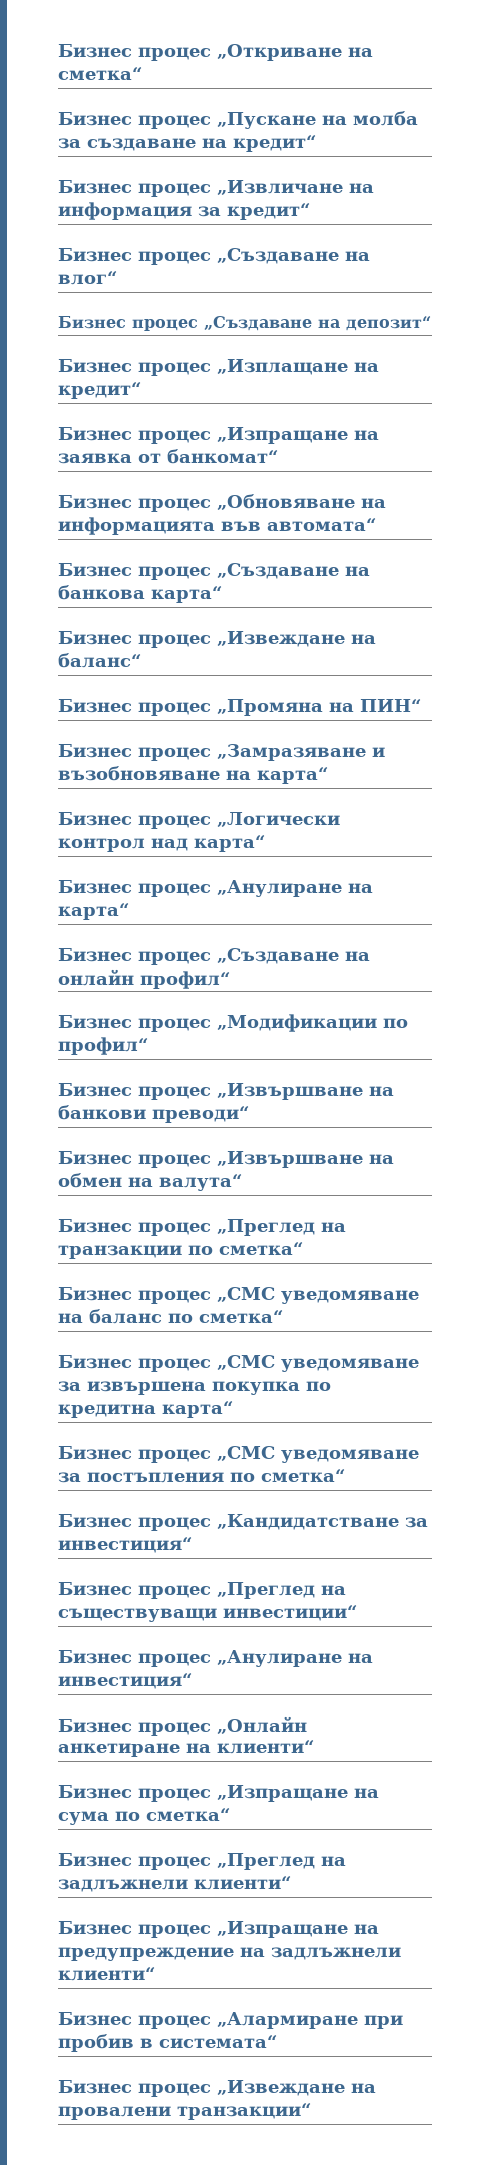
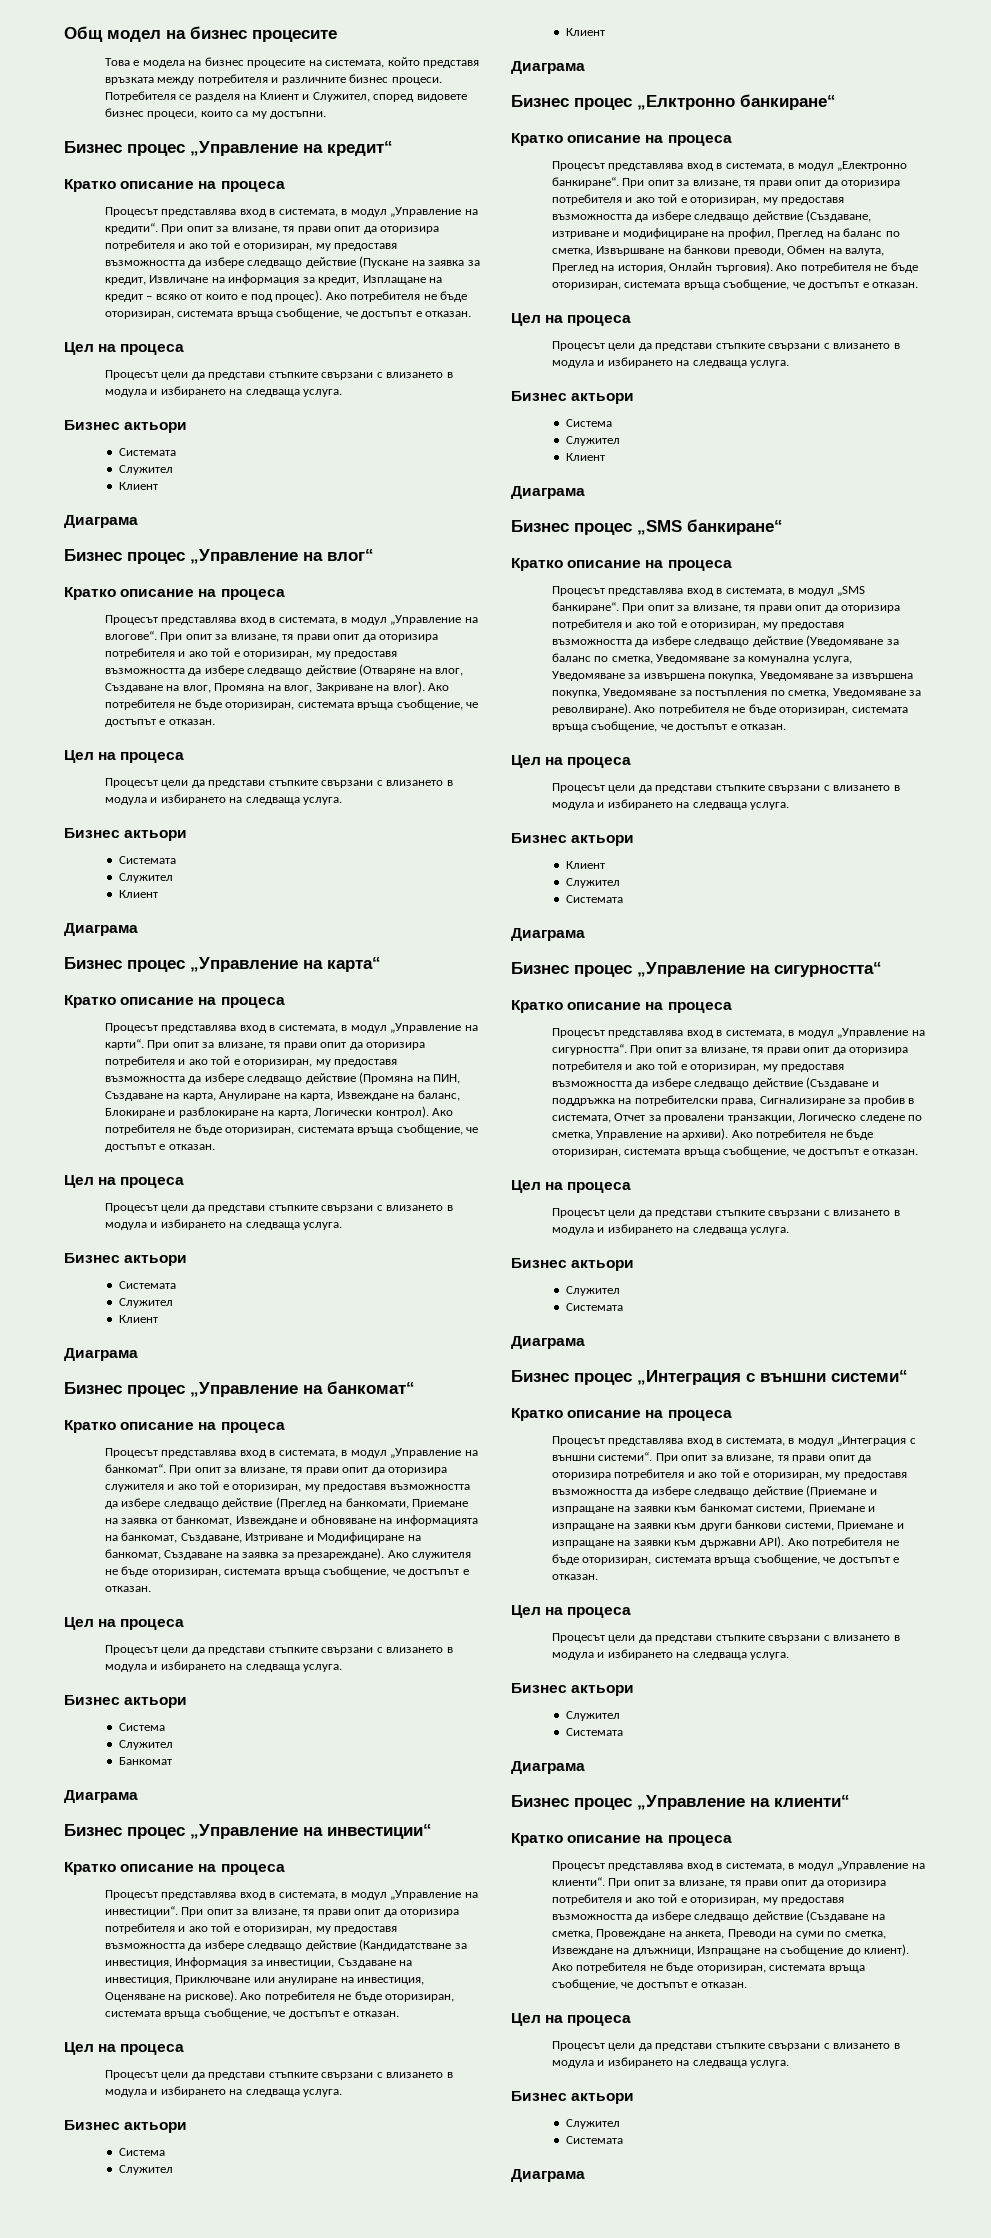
- Бизнес процес „Откриване на сметка“
- Бизнес процес „Пускане на молба за създаване на кредит“
- Бизнес процес „Извличане на информация за кредит“
- Бизнес процес „Създаване на влог“
- Бизнес процес „Създаване на депозит“
- Бизнес процес „Изплащане на кредит“
- Бизнес процес „Изпращане на заявка от банкомат“
- Бизнес процес „Обновяване на информацията във автомата“
- Бизнес процес „Създаване на банкова карта“
- Бизнес процес „Извеждане на баланс“
- Бизнес процес „Промяна на ПИН“
- Бизнес процес „Замразяване и възобновяване на карта“
- Бизнес процес „Логически контрол над карта“
- Бизнес процес „Анулиране на карта“
- Бизнес процес „Създаване на онлайн профил“
- Бизнес процес „Модификации по профил“
- Бизнес процес „Извършване на банкови преводи“
- Бизнес процес „Извършване на обмен на валута“
- Бизнес процес „Преглед на транзакции по сметка“
- Бизнес процес „СМС уведомяване на баланс по сметка“
- Бизнес процес „СМС уведомяване за извършена покупка по кредитна карта“
- Бизнес процес „СМС уведомяване за постъпления по сметка“
- Бизнес процес „Кандидатстване за инвестиция“
- Бизнес процес „Преглед на съществуващи инвестиции“
- Бизнес процес „Анулиране на инвестиция“
- Бизнес процес „Онлайн анкетиране на клиенти“
- Бизнес процес „Изпращане на сума по сметка“
- Бизнес процес „Преглед на задлъжнели клиенти“
- Бизнес процес „Изпращане на предупреждение на задлъжнели клиенти“
- Бизнес процес „Алармиране при пробив в системата“
- Бизнес процес „Извеждане на провалени транзакции“
+ Общ модел на бизнес процесите
+ Това е модела на бизнес процесите на системата, който представя връзката между потребителя и различните бизнес процеси. Потребителя се разделя на Клиент и Служител, според видовете бизнес процеси, които са му достъпни.
+ Бизнес процес „Управление на кредит“
+ Кратко описание на процеса
+ Процесът представлява вход в системата, в модул „Управление на кредити“. При опит за влизане, тя прави опит да оторизира потребителя и ако той е оторизиран, му предоставя възможността да избере следващо действие (Пускане на заявка за кредит, Извличане на информация за кредит, Изплащане на кредит – всяко от които е под процес). Ако потребителя не бъде оторизиран, системата връща съобщение, че достъпът е отказан.
+ Цел на процеса
+ Процесът цели да представи стъпките свързани с влизането в модула и избирането на следваща услуга.
+ Бизнес актьори
+ Системата
+ Служител
+ Клиент
+ Диаграма
+ Бизнес процес „Управление на влог“
+ Кратко описание на процеса
+ Процесът представлява вход в системата, в модул „Управление на влогове“. При опит за влизане, тя прави опит да оторизира потребителя и ако той е оторизиран, му предоставя възможността да избере следващо действие (Отваряне на влог, Създаване на влог, Промяна на влог, Закриване на влог). Ако потребителя не бъде оторизиран, системата връща съобщение, че достъпът е отказан.
+ Цел на процеса
+ Процесът цели да представи стъпките свързани с влизането в модула и избирането на следваща услуга.
+ Бизнес актьори
+ Системата
+ Служител
+ Клиент
+ Диаграма
+ Бизнес процес „Управление на карта“
+ Кратко описание на процеса
+ Процесът представлява вход в системата, в модул „Управление на карти“. При опит за влизане, тя прави опит да оторизира потребителя и ако той е оторизиран, му предоставя възможността да избере следващо действие (Промяна на ПИН, Създаване на карта, Анулиране на карта, Извеждане на баланс, Блокиране и разблокиране на карта, Логически контрол). Ако потребителя не бъде оторизиран, системата връща съобщение, че достъпът е отказан.
+ Цел на процеса
+ Процесът цели да представи стъпките свързани с влизането в модула и избирането на следваща услуга.
+ Бизнес актьори
+ Системата
+ Служител
+ Клиент
+ Диаграма
+ Бизнес процес „Управление на банкомат“
+ Кратко описание на процеса
+ Процесът представлява вход в системата, в модул „Управление на банкомат“. При опит за влизане, тя прави опит да оторизира служителя и ако той е оторизиран, му предоставя възможността да избере следващо действие (Преглед на банкомати, Приемане на заявка от банкомат, Извеждане и обновяване на информацията на банкомат, Създаване, Изтриване и Модифициране на банкомат, Създаване на заявка за презареждане). Ако служителя не бъде оторизиран, системата връща съобщение, че достъпът е отказан.
+ Цел на процеса
+ Процесът цели да представи стъпките свързани с влизането в модула и избирането на следваща услуга.
+ Бизнес актьори
+ Система
+ Служител
+ Банкомат
+ Диаграма
+ Бизнес процес „Управление на инвестиции“
+ Кратко описание на процеса
+ Процесът представлява вход в системата, в модул „Управление на инвестиции“. При опит за влизане, тя прави опит да оторизира потребителя и ако той е оторизиран, му предоставя възможността да избере следващо действие (Кандидатстване за инвестиция, Информация за инвестиции, Създаване на инвестиция, Приключване или анулиране на инвестиция, Оценяване на рискове). Ако потребителя не бъде оторизиран, системата връща съобщение, че достъпът е отказан.
+ Цел на процеса
+ Процесът цели да представи стъпките свързани с влизането в модула и избирането на следваща услуга.
+ Бизнес актьори
+ Система
+ Служител
+ Клиент
+ Диаграма
+ Бизнес процес „Елктронно банкиране“
+ Кратко описание на процеса
+ Процесът представлява вход в системата, в модул „Електронно банкиране“. При опит за влизане, тя прави опит да оторизира потребителя и ако той е оторизиран, му предоставя възможността да избере следващо действие (Създаване, изтриване и модифициране на профил, Преглед на баланс по сметка, Извършване на банкови преводи, Обмен на валута, Преглед на история, Онлайн търговия). Ако потребителя не бъде оторизиран, системата връща съобщение, че достъпът е отказан.
+ Цел на процеса
+ Процесът цели да представи стъпките свързани с влизането в модула и избирането на следваща услуга.
+ Бизнес актьори
+ Система
+ Служител
+ Клиент
+ Диаграма
+ Бизнес процес „SMS банкиране“
+ Кратко описание на процеса
+ Процесът представлява вход в системата, в модул „SMS банкиране“. При опит за влизане, тя прави опит да оторизира потребителя и ако той е оторизиран, му предоставя възможността да избере следващо действие (Уведомяване за баланс по сметка, Уведомяване за комунална услуга, Уведомяване за извършена покупка, Уведомяване за извършена покупка, Уведомяване за постъпления по сметка, Уведомяване за револвиране). Ако потребителя не бъде оторизиран, системата връща съобщение, че достъпът е отказан.
+ Цел на процеса
+ Процесът цели да представи стъпките свързани с влизането в модула и избирането на следваща услуга.
+ Бизнес актьори
+ Клиент
+ Служител
+ Системата
+ Диаграма
+ Бизнес процес „Управление на сигурността“
+ Кратко описание на процеса
+ Процесът представлява вход в системата, в модул „Управление на сигурността“. При опит за влизане, тя прави опит да оторизира потребителя и ако той е оторизиран, му предоставя възможността да избере следващо действие (Създаване и поддръжка на потребителски права, Сигнализиране за пробив в системата, Отчет за провалени транзакции, Логическо следене по сметка, Управление на архиви). Ако потребителя не бъде оторизиран, системата връща съобщение, че достъпът е отказан.
+ Цел на процеса
+ Процесът цели да представи стъпките свързани с влизането в модула и избирането на следваща услуга.
+ Бизнес актьори
+ Служител
+ Системата
+ Диаграма
+ Бизнес процес „Интеграция с външни системи“
+ Кратко описание на процеса
+ Процесът представлява вход в системата, в модул „Интеграция с външни системи“. При опит за влизане, тя прави опит да оторизира потребителя и ако той е оторизиран, му предоставя възможността да избере следващо действие (Приемане и изпращане на заявки към банкомат системи, Приемане и изпращане на заявки към други банкови системи, Приемане и изпращане на заявки към държавни API). Ако потребителя не бъде оторизиран, системата връща съобщение, че достъпът е отказан.
+ Цел на процеса
+ Процесът цели да представи стъпките свързани с влизането в модула и избирането на следваща услуга.
+ Бизнес актьори
+ Служител
+ Системата
+ Диаграма
+ Бизнес процес „Управление на клиенти“
+ Кратко описание на процеса
+ Процесът представлява вход в системата, в модул „Управление на клиенти“. При опит за влизане, тя прави опит да оторизира потребителя и ако той е оторизиран, му предоставя възможността да избере следващо действие (Създаване на сметка, Провеждане на анкета, Преводи на суми по сметка, Извеждане на длъжници, Изпращане на съобщение до клиент). Ако потребителя не бъде оторизиран, системата връща съобщение, че достъпът е отказан.
+ Цел на процеса
+ Процесът цели да представи стъпките свързани с влизането в модула и избирането на следваща услуга.
+ Бизнес актьори
+ Служител
+ Системата
+ Диаграма

